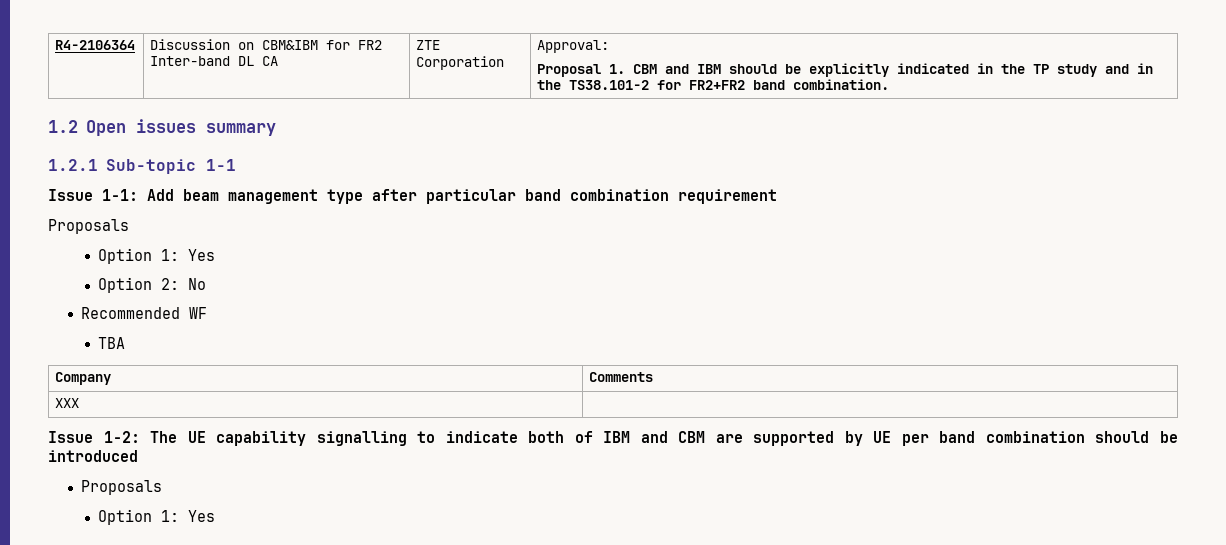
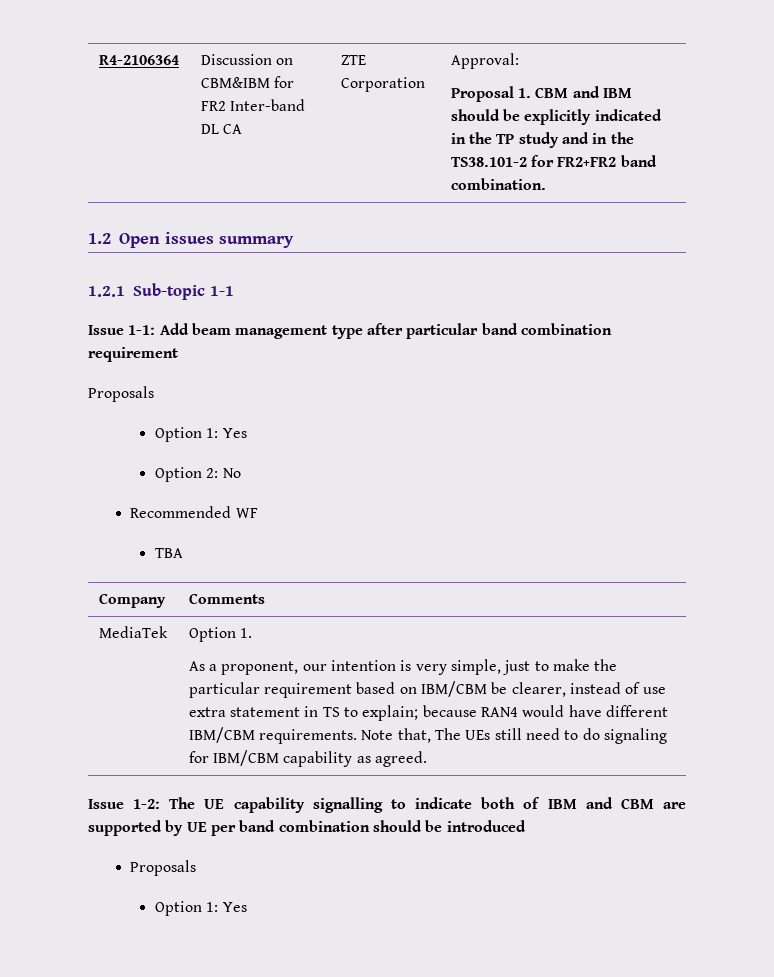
- XXX
+ MediaTek | Option 1.
+ As a proponent, our intention is very simple, just to make the particular requirement based on IBM/CBM be clearer, instead of use extra statement in TS to explain; because RAN4 would have different IBM/CBM requirements. Note that, The UEs still need to do signaling for IBM/CBM capability as agreed.

